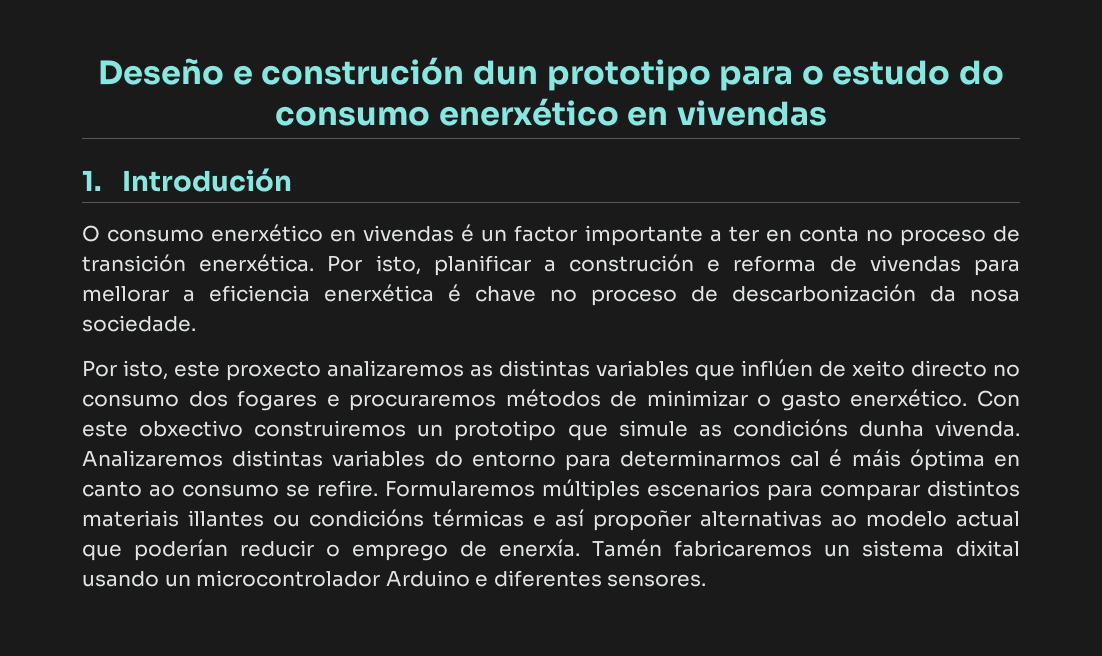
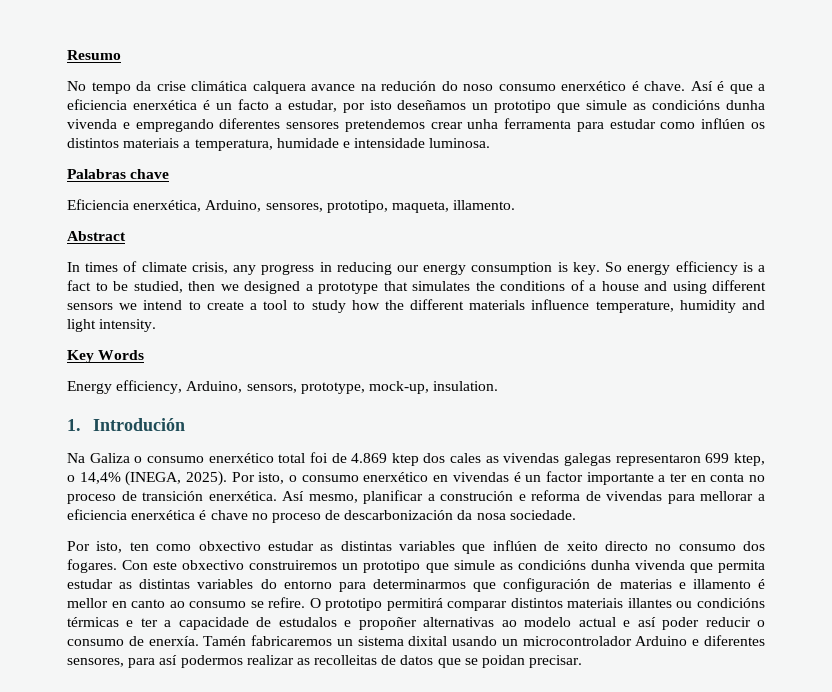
- Deseño e construción dun prototipo para o estudo do consumo enerxético en vivendas
+ Resumo
+ No tempo da crise climática calquera avance na redución do noso consumo enerxético é chave. Así é que a eficiencia enerxética é un facto a estudar, por isto deseñamos un prototipo que simule as condicións dunha vivenda e empregando diferentes sensores pretendemos crear unha ferramenta para estudar como inflúen os distintos materiais a temperatura, humidade e intensidade luminosa.
+ Palabras chave
+ Eficiencia enerxética, Arduino, sensores, prototipo, maqueta, illamento.
+ Abstract
+ In times of climate crisis, any progress in reducing our energy consumption is key. So energy efficiency is a fact to be studied, then we designed a prototype that simulates the conditions of a house and using different sensors we intend to create a tool to study how the different materials influence temperature, humidity and light intensity.
+ Key Words
+ Energy efficiency, Arduino, sensors, prototype, mock-up, insulation.
  1. Introdución
- O consumo enerxético en vivendas é un factor importante a ter en conta no proceso de transición enerxética.
+ Na Galiza o consumo enerxético total foi de 4.869 ktep dos cales as vivendas galegas representaron 699 ktep, o 14,4% (INEGA, 2025). Por isto, o consumo enerxético en vivendas é un factor importante a ter en conta no proceso de transición enerxética.
- Por isto, planificar a construción e reforma de vivendas para mellorar a eficiencia enerxética é chave no proceso de descarbonización da nosa sociedade.
+ Así mesmo, planificar a construción e reforma de vivendas para mellorar a eficiencia enerxética é chave no proceso de descarbonización da nosa sociedade.
- Por isto, este proxecto analizaremos as distintas variables que inflúen de xeito directo no consumo dos fogares e procuraremos métodos de minimizar o gasto enerxético.
+ Por isto, ten como obxectivo estudar as distintas variables que inflúen de xeito directo no consumo dos fogares.
- Con este obxectivo construiremos un prototipo que simule as condicións dunha vivenda. Analizaremos distintas variables do entorno para determinarmos cal é máis óptima en canto ao consumo se refire.
+ Con este obxectivo construiremos un prototipo que simule as condicións dunha vivenda que permita estudar as distintas variables do entorno para determinarmos que configuración de materias e illamento é mellor en canto ao consumo se refire.
- Formularemos múltiples escenarios para comparar distintos materiais illantes ou condicións térmicas e así propoñer alternativas ao modelo actual que poderían reducir o emprego de enerxía.
+ O prototipo permitirá comparar distintos materiais illantes ou condicións térmicas e ter a capacidade de estudalos e propoñer alternativas ao modelo actual e así poder reducir o consumo de enerxía.
- Tamén fabricaremos un sistema dixital usando un microcontrolador Arduino e diferentes sensores.
+ Tamén fabricaremos un sistema dixital usando un microcontrolador Arduino e diferentes sensores, para así podermos realizar as recolleitas de datos que se poidan precisar.

